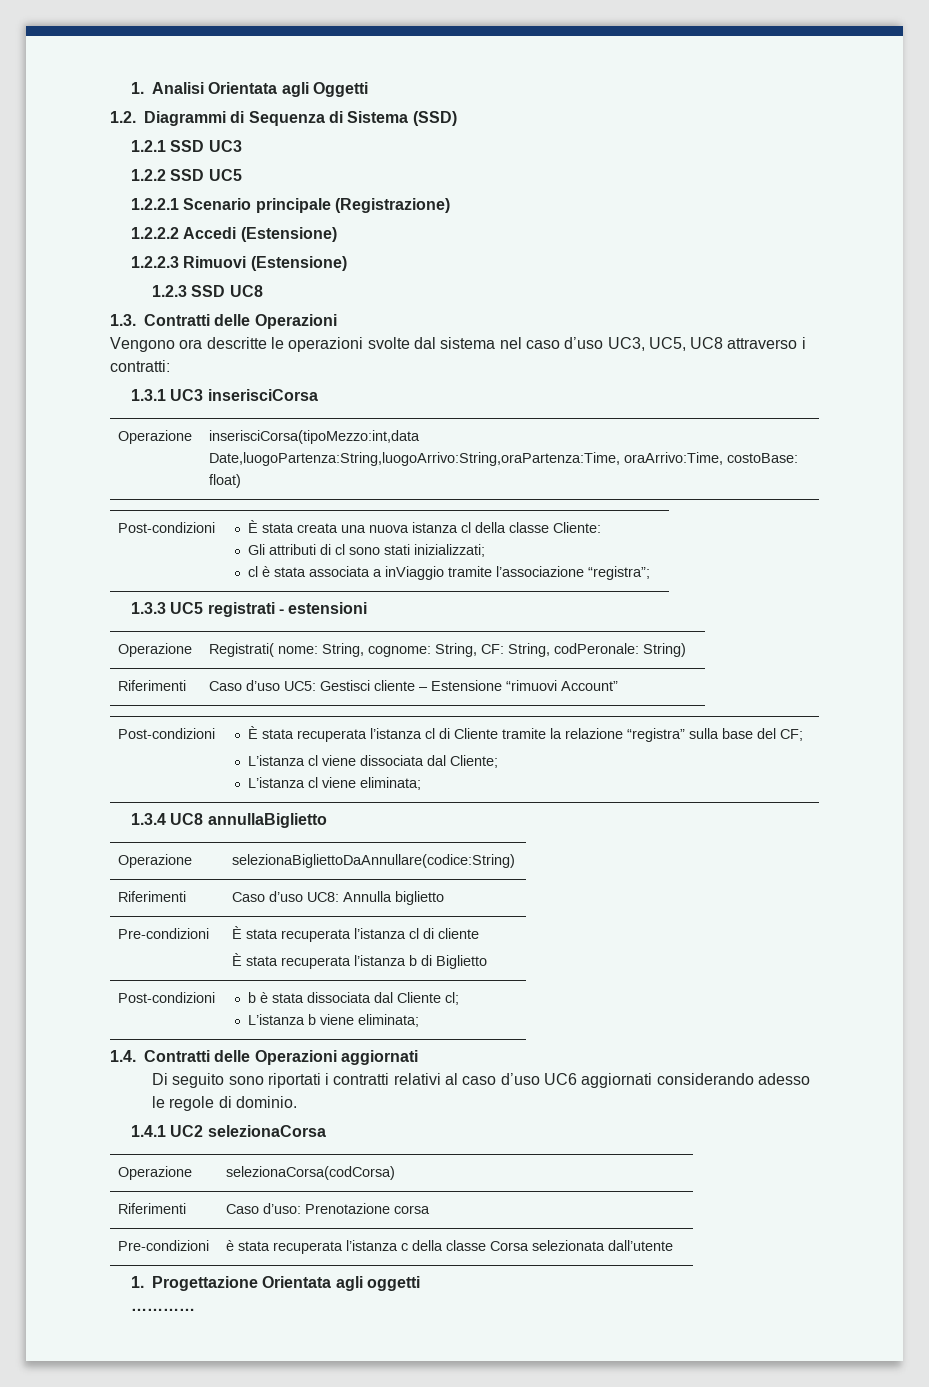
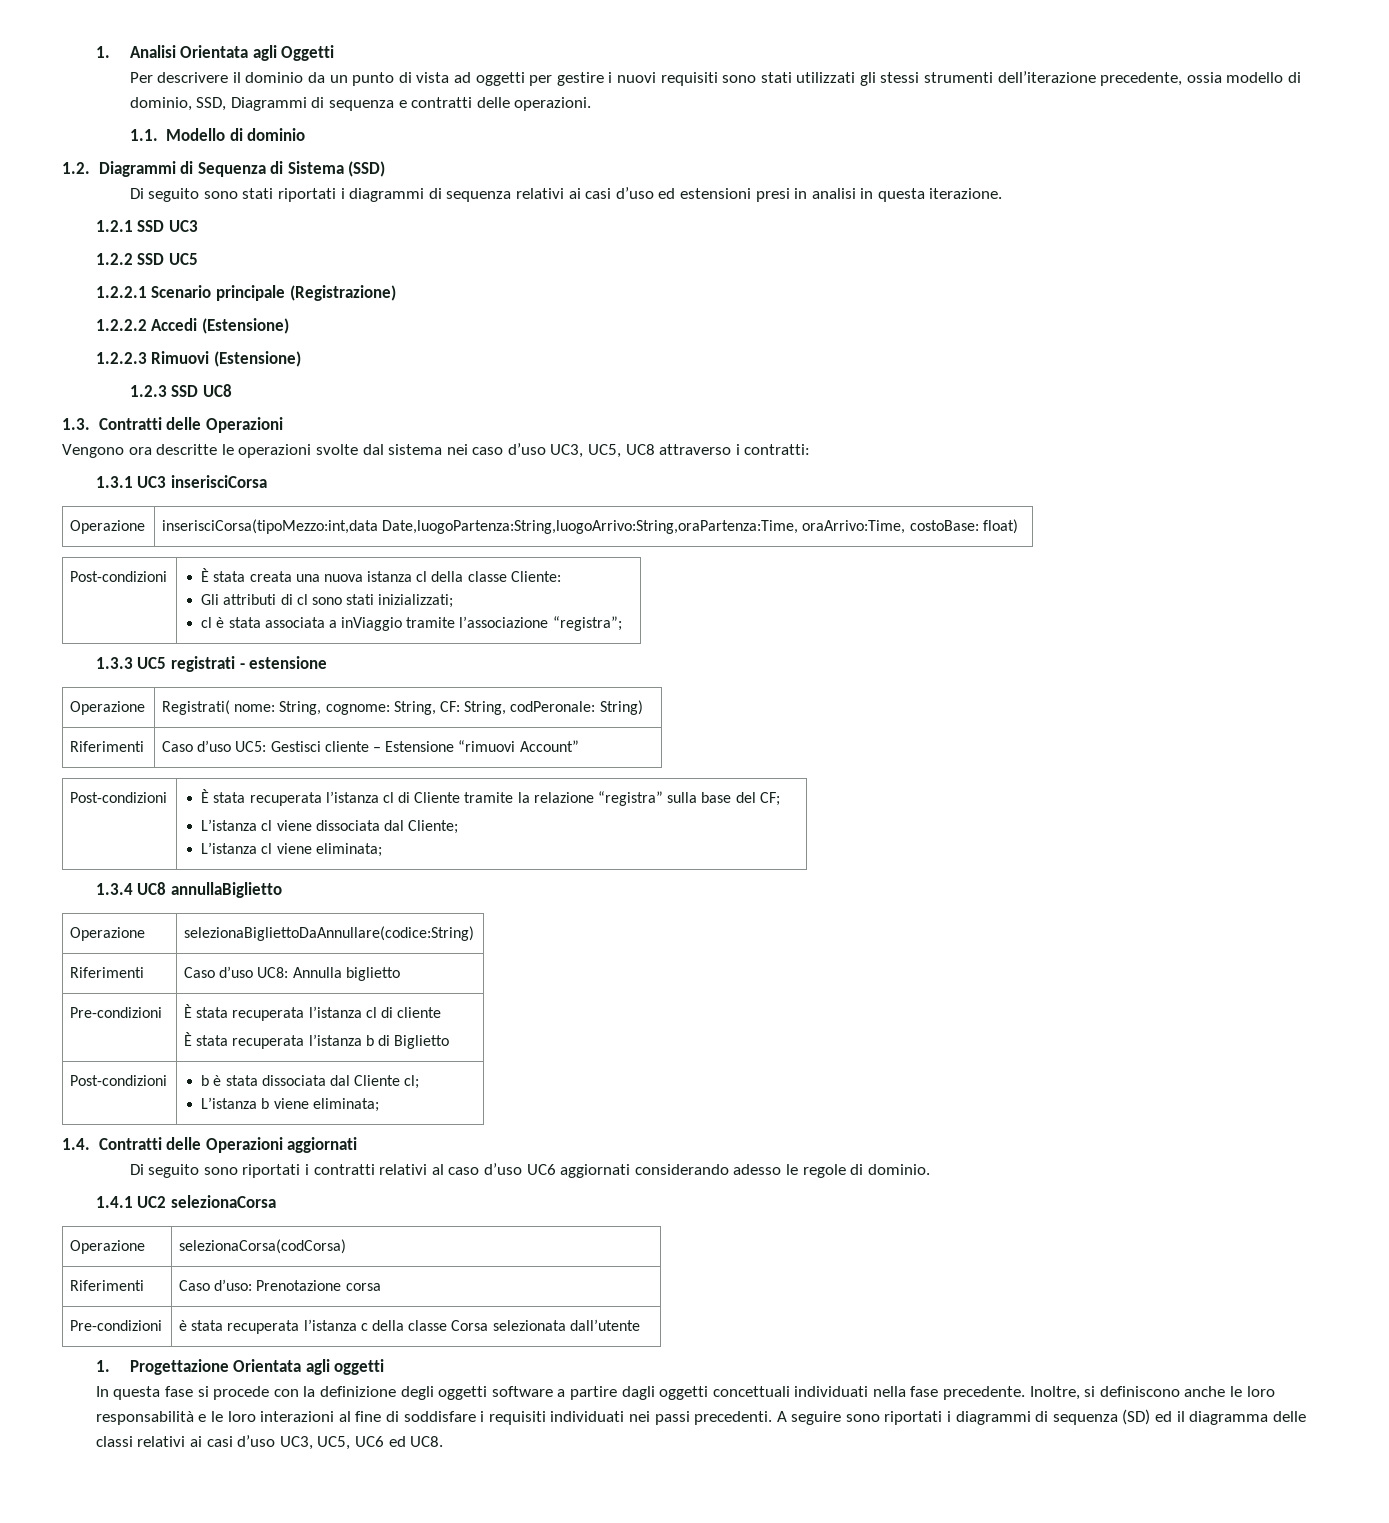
+ Per descrivere il dominio da un punto di vista ad oggetti per gestire i nuovi requisiti sono stati utilizzati gli stessi strumenti dell’iterazione precedente, ossia modello di dominio, SSD, Diagrammi di sequenza e contratti delle operazioni.
+ 1.1. Modello di dominio
+ Di seguito sono stati riportati i diagrammi di sequenza relativi ai casi d’uso ed estensioni presi in analisi in questa iterazione.
- Vengono ora descritte le operazioni svolte dal sistema nel caso d’uso UC3, UC5, UC8 attraverso i contratti:
+ Vengono ora descritte le operazioni svolte dal sistema nei caso d’uso UC3, UC5, UC8 attraverso i contratti:
- 1.3.3 UC5 registrati - estensioni
+ 1.3.3 UC5 registrati - estensione
- …………
+ In questa fase si procede con la definizione degli oggetti software a partire dagli oggetti concettuali individuati nella fase precedente. Inoltre, si definiscono anche le loro responsabilità e le loro interazioni al fine di soddisfare i requisiti individuati nei passi precedenti. A seguire sono riportati i diagrammi di sequenza (SD) ed il diagramma delle classi relativi ai casi d’uso UC3, UC5, UC6 ed UC8.

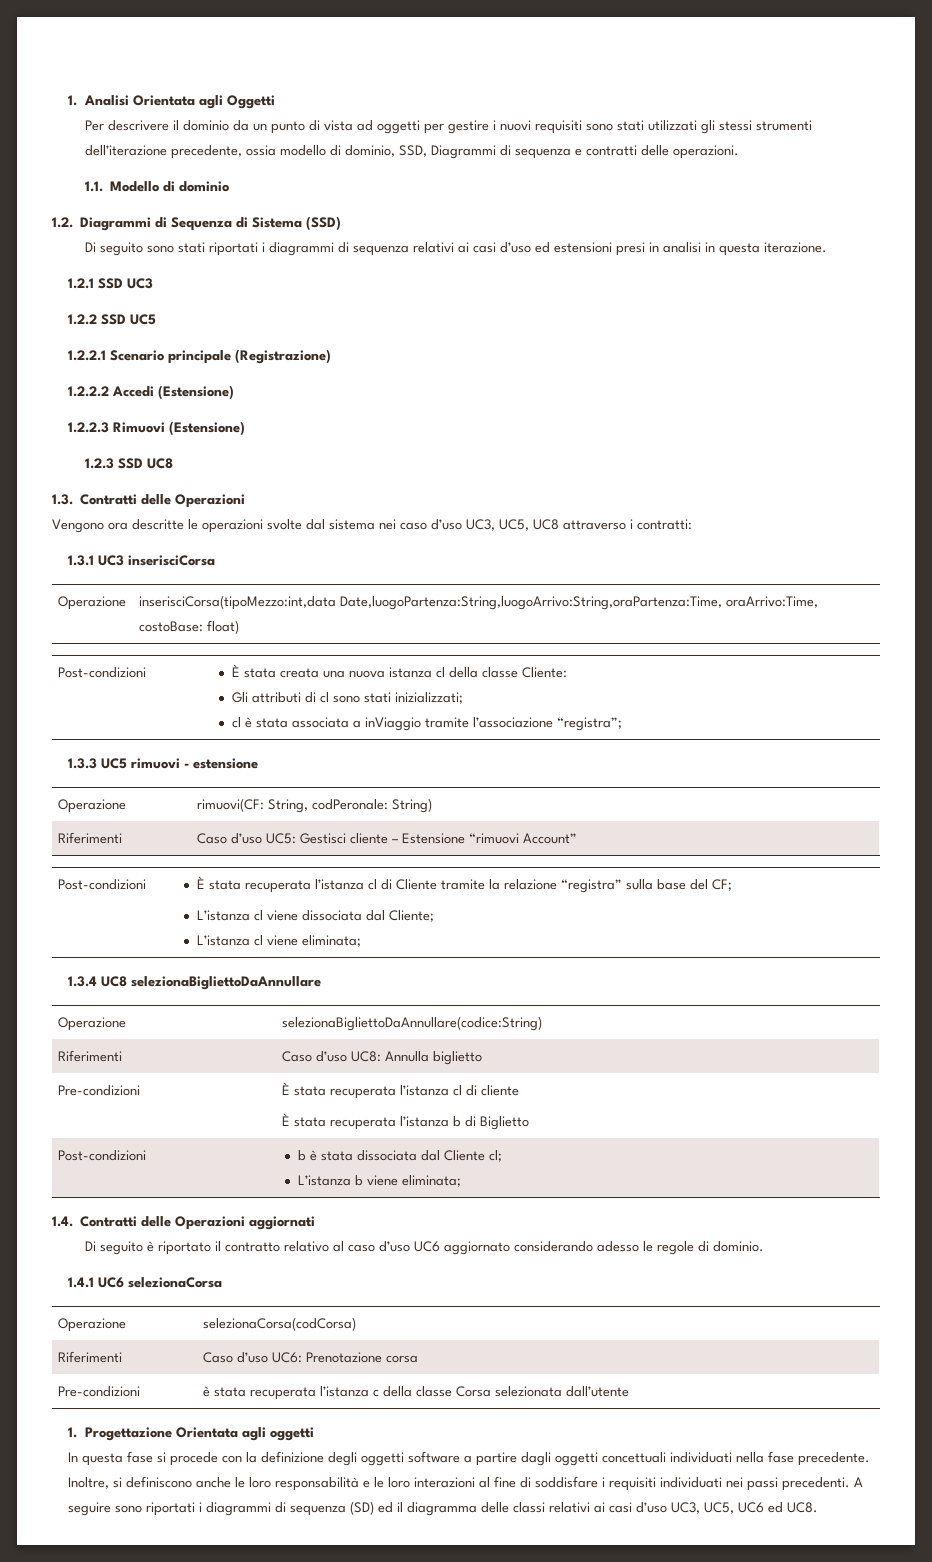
- 1.3.3 UC5 registrati - estensione
+ 1.3.3 UC5 rimuovi - estensione
- Operazione | Registrati( nome: String, cognome: String, CF: String, codPeronale: String)
+ Operazione | rimuovi(CF: String, codPeronale: String)
- 1.3.4 UC8 annullaBiglietto
+ 1.3.4 UC8 selezionaBigliettoDaAnnullare
- Di seguito sono riportati i contratti relativi al caso d’uso UC6 aggiornati considerando adesso le regole di dominio.
+ Di seguito è riportato il contratto relativo al caso d’uso UC6 aggiornato considerando adesso le regole di dominio.
- 1.4.1 UC2 selezionaCorsa
+ 1.4.1 UC6 selezionaCorsa
- Riferimenti | Caso d’uso: Prenotazione corsa
+ Riferimenti | Caso d’uso UC6: Prenotazione corsa

